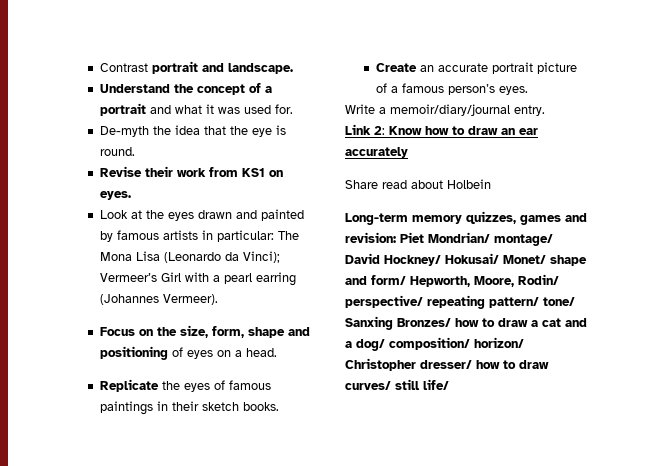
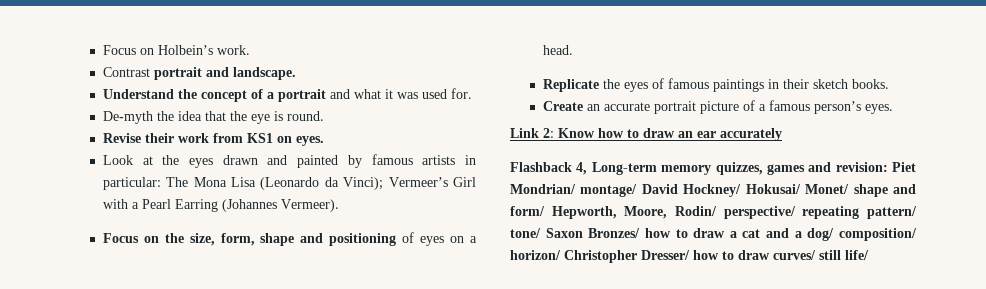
+ Focus on Holbein’s work.
- Look at the eyes drawn and painted by famous artists in particular: The Mona Lisa (Leonardo da Vinci); Vermeer’s Girl with a pearl earring (Johannes Vermeer).
+ Look at the eyes drawn and painted by famous artists in particular: The Mona Lisa (Leonardo da Vinci); Vermeer’s Girl with a Pearl Earring (Johannes Vermeer).
- Write a memoir/diary/journal entry.
- Share read about Holbein
- Long-term memory quizzes, games and revision: Piet Mondrian/ montage/ David Hockney/ Hokusai/ Monet/ shape and form/ Hepworth, Moore, Rodin/ perspective/ repeating pattern/ tone/ Sanxing Bronzes/ how to draw a cat and a dog/ composition/ horizon/ Christopher dresser/ how to draw curves/ still life/
+ Flashback 4, Long-term memory quizzes, games and revision: Piet Mondrian/ montage/ David Hockney/ Hokusai/ Monet/ shape and form/ Hepworth, Moore, Rodin/ perspective/ repeating pattern/ tone/ Saxon Bronzes/ how to draw a cat and a dog/ composition/ horizon/ Christopher Dresser/ how to draw curves/ still life/

